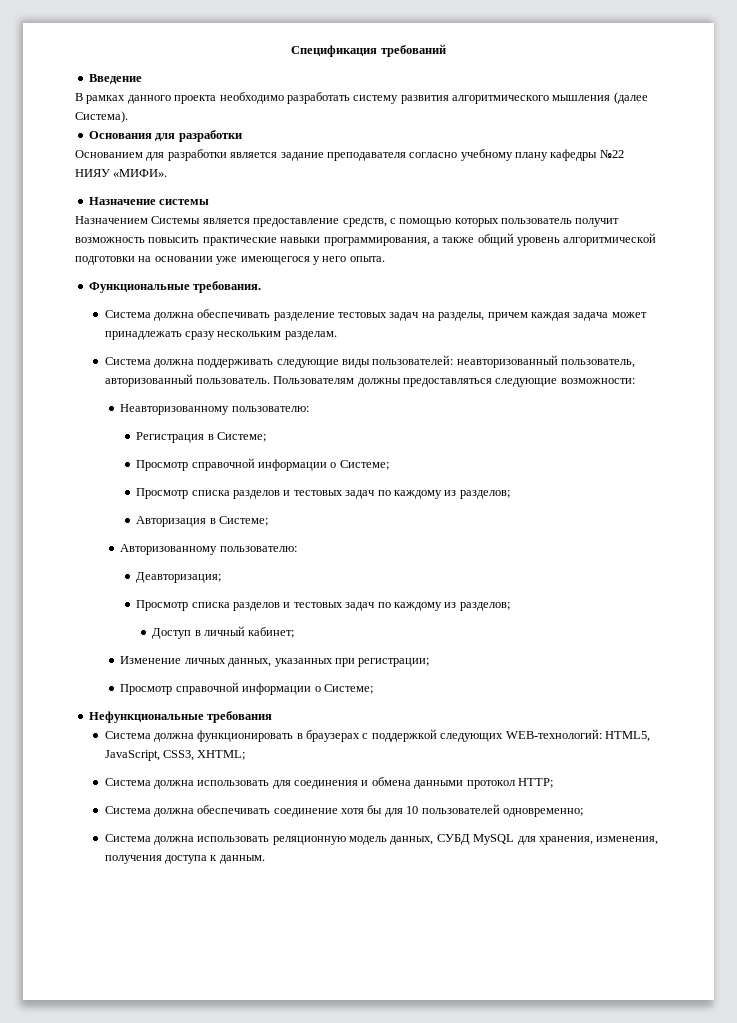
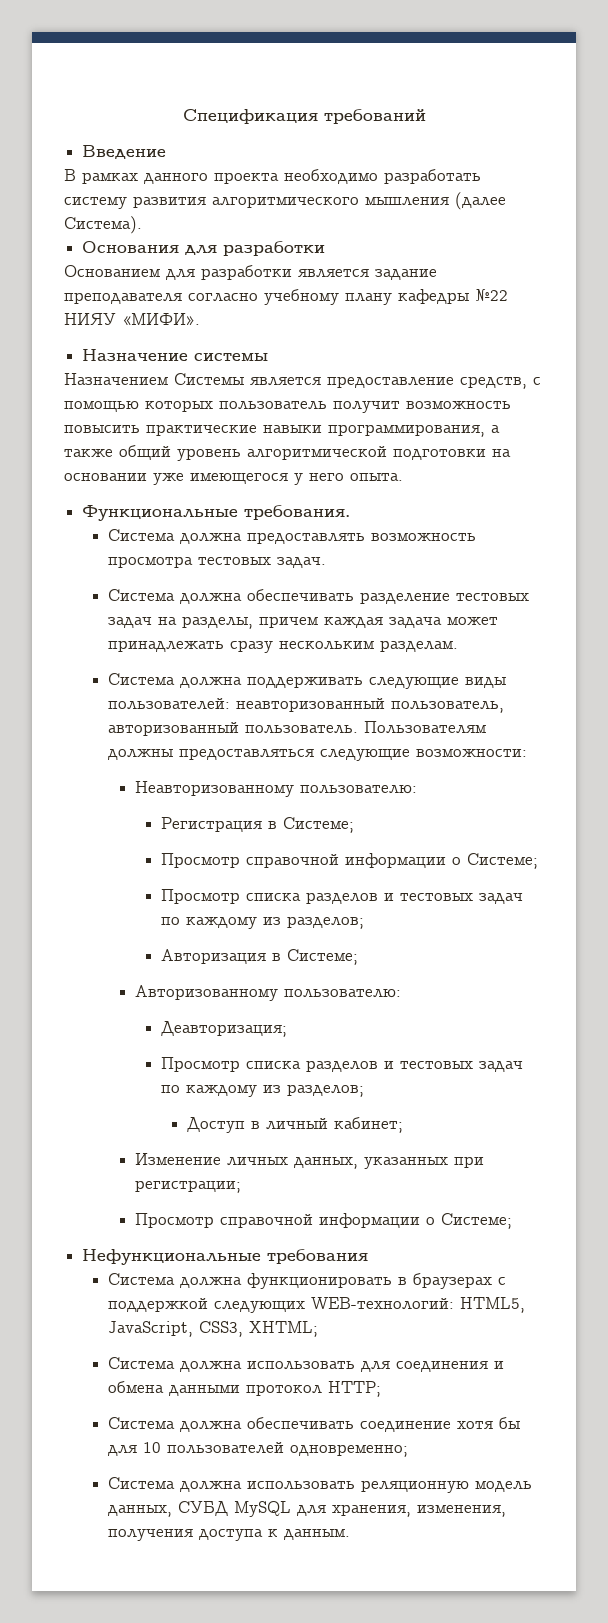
+ Система должна предоставлять возможность просмотра тестовых задач.

